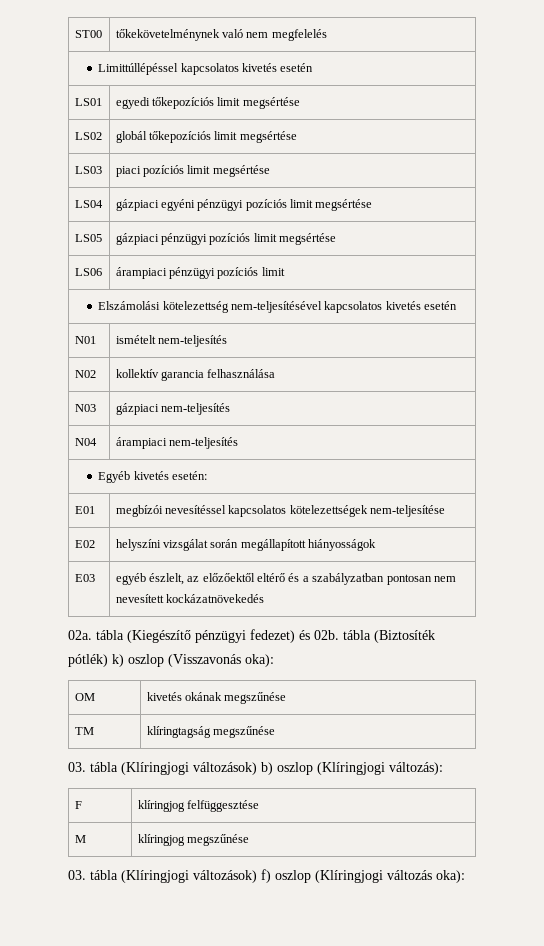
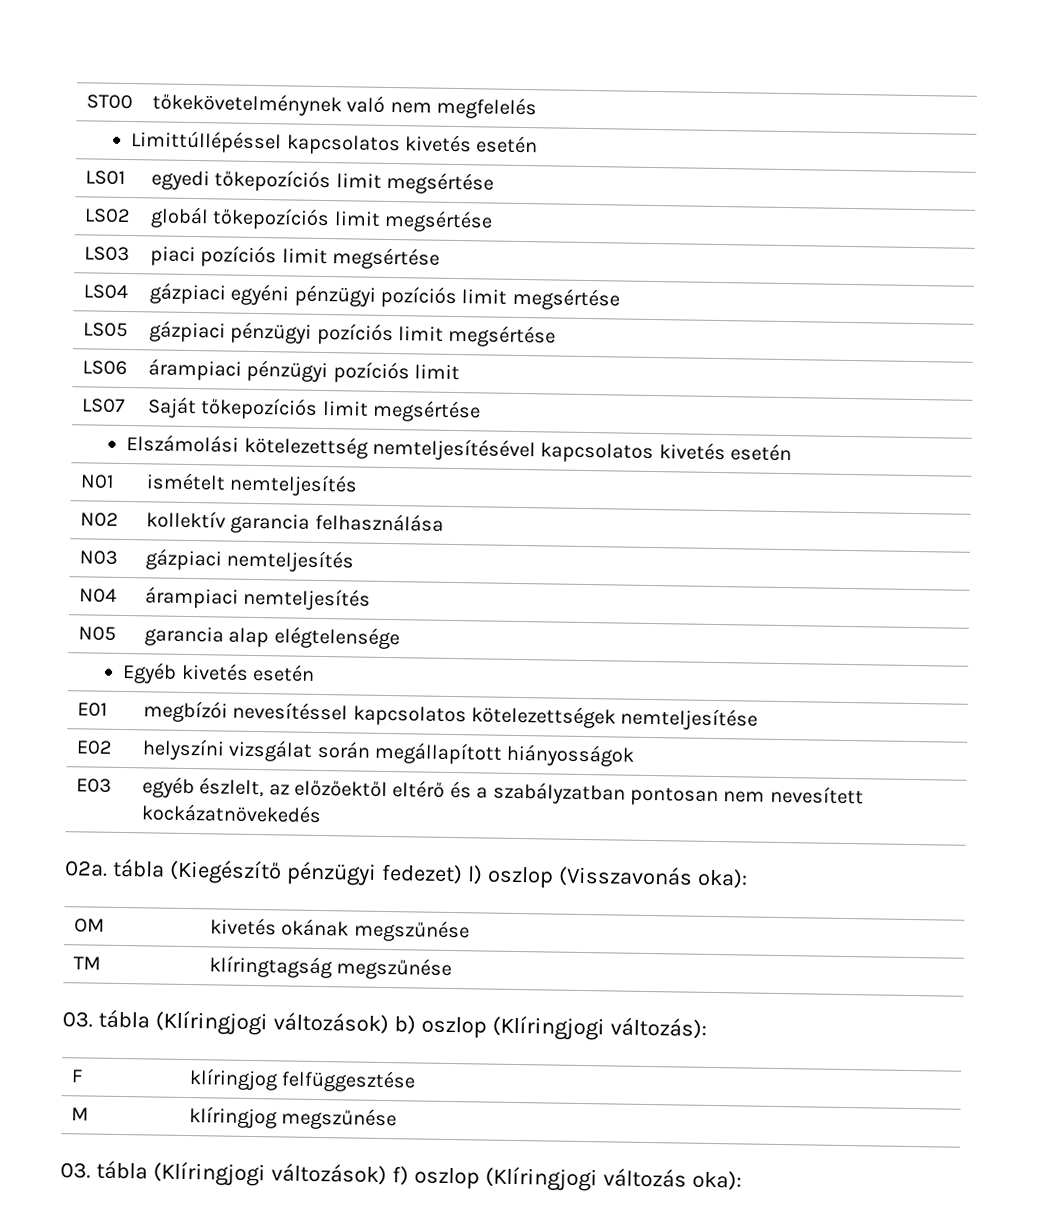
+ LS07 | Saját tőkepozíciós limit megsértése
- Elszámolási kötelezettség nem-teljesítésével kapcsolatos kivetés esetén
+ Elszámolási kötelezettség nemteljesítésével kapcsolatos kivetés esetén
- N01 | ismételt nem-teljesítés
+ N01 | ismételt nemteljesítés
- N03 | gázpiaci nem-teljesítés
+ N03 | gázpiaci nemteljesítés
- N04 | árampiaci nem-teljesítés
+ N04 | árampiaci nemteljesítés
+ N05 | garancia alap elégtelensége
- Egyéb kivetés esetén:
+ Egyéb kivetés esetén
- E01 | megbízói nevesítéssel kapcsolatos kötelezettségek nem-teljesítése
+ E01 | megbízói nevesítéssel kapcsolatos kötelezettségek nemteljesítése
- 02a. tábla (Kiegészítő pénzügyi fedezet) és 02b. tábla (Biztosíték pótlék) k) oszlop (Visszavonás oka):
+ 02a. tábla (Kiegészítő pénzügyi fedezet) l) oszlop (Visszavonás oka):

